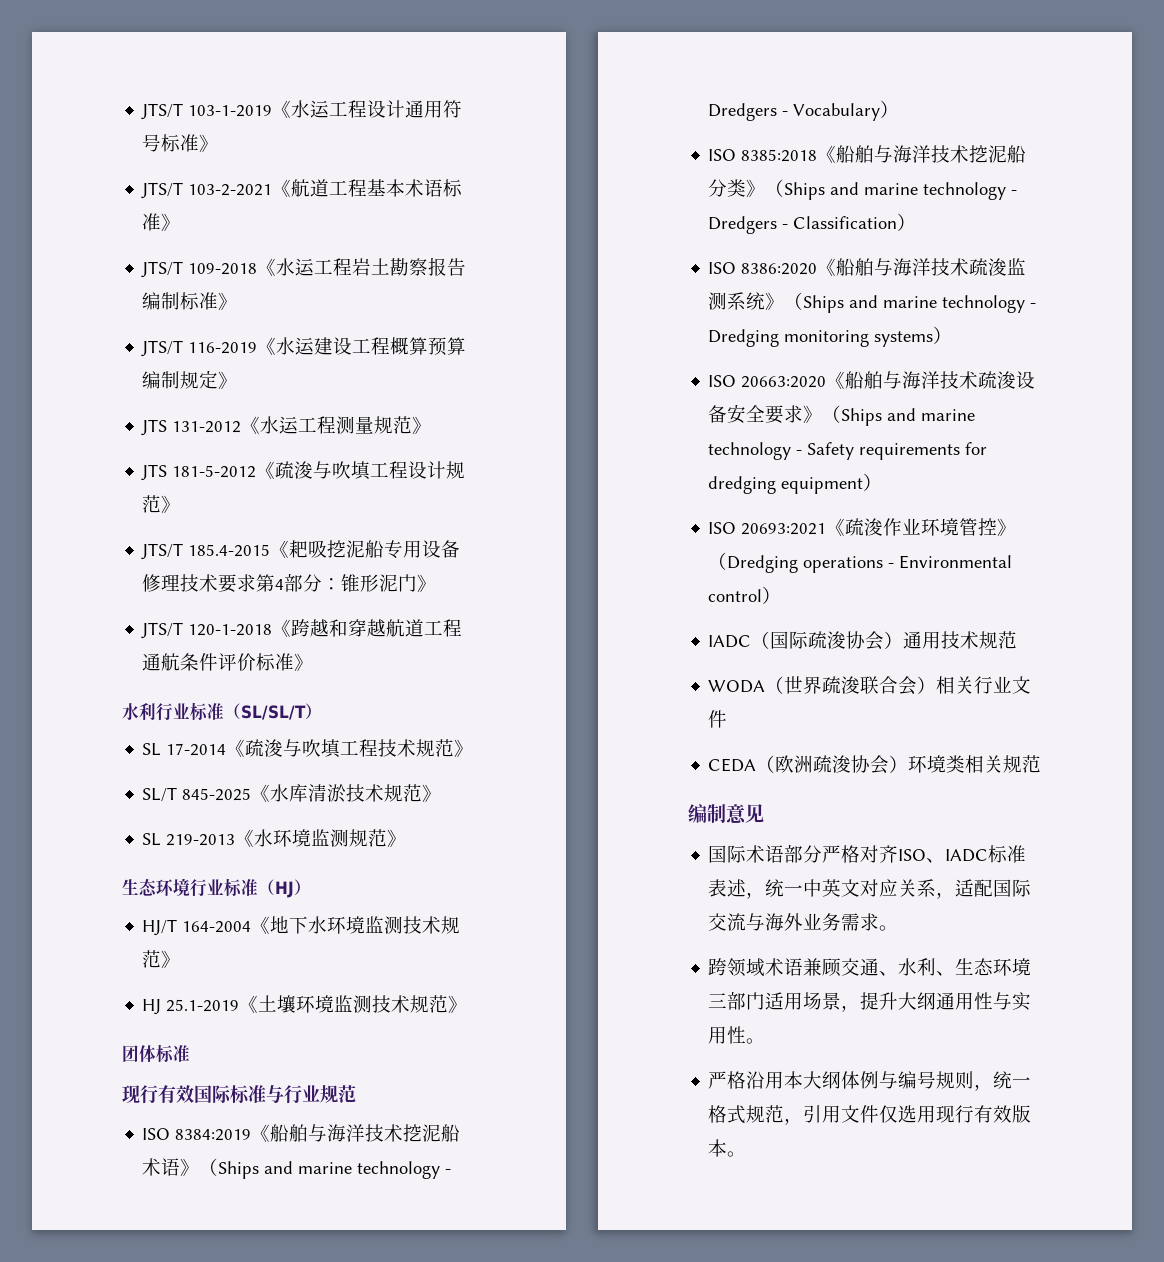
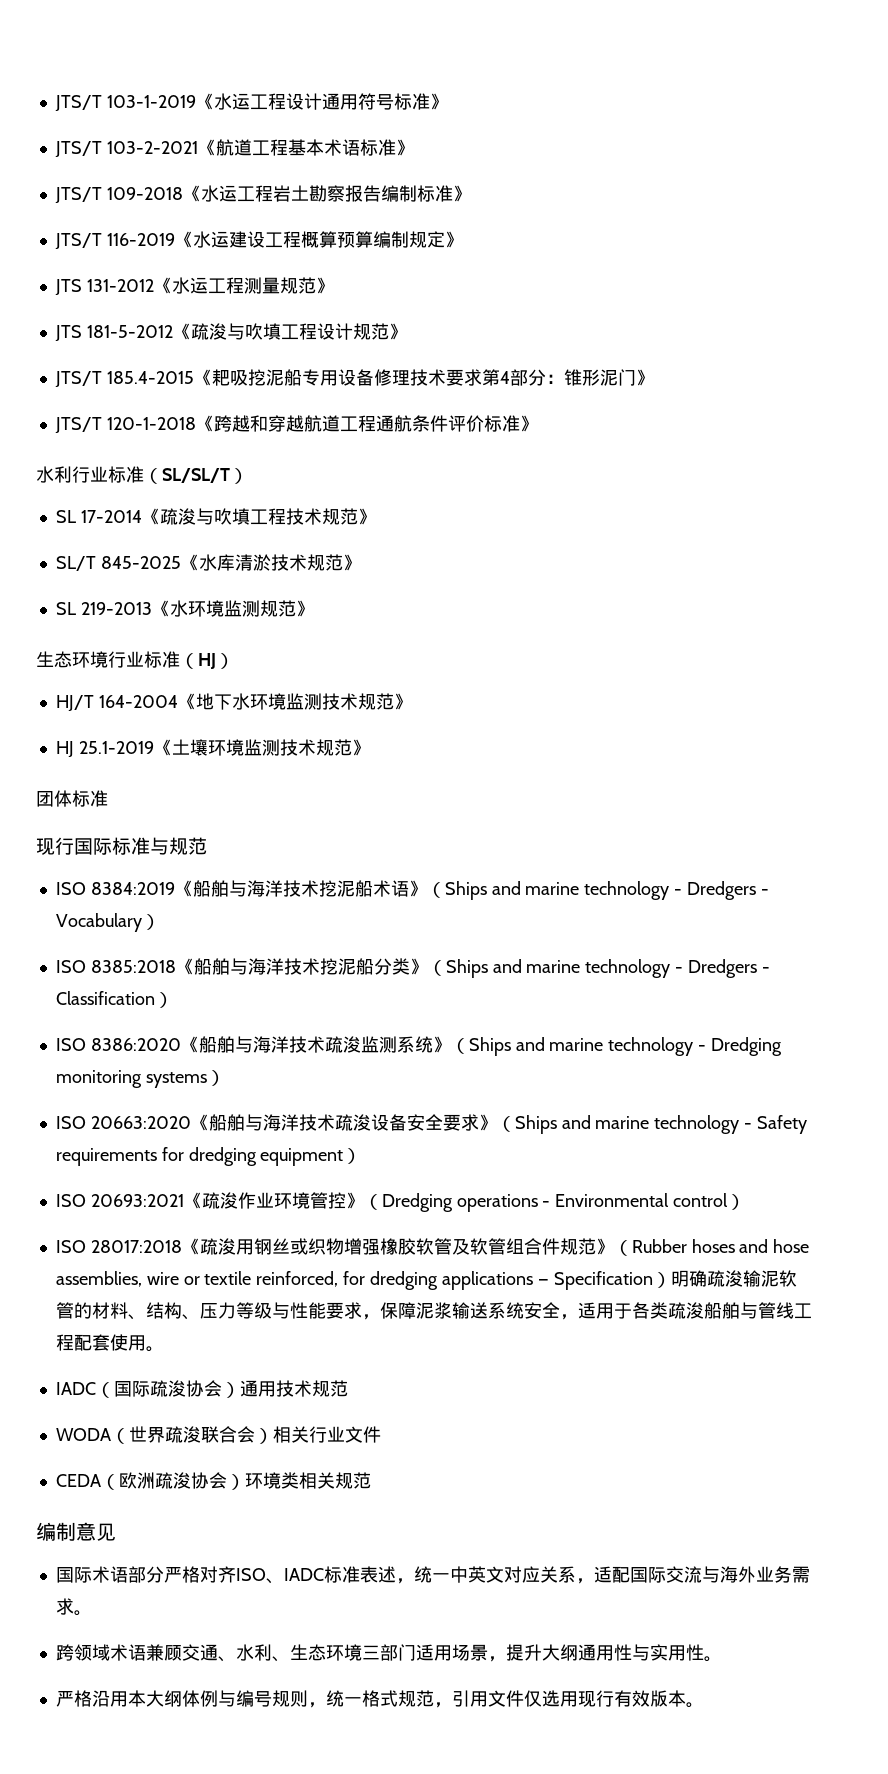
- 现行有效国际标准与行业规范
+ 现行国际标准与规范
+ ISO 28017:2018《疏浚用钢丝或织物增强橡胶软管及软管组合件规范》（Rubber hoses and hose assemblies, wire or textile reinforced, for dredging applications — Specification）明确疏浚输泥软管的材料、结构、压力等级与性能要求，保障泥浆输送系统安全，适用于各类疏浚船舶与管线工程配套使用。

